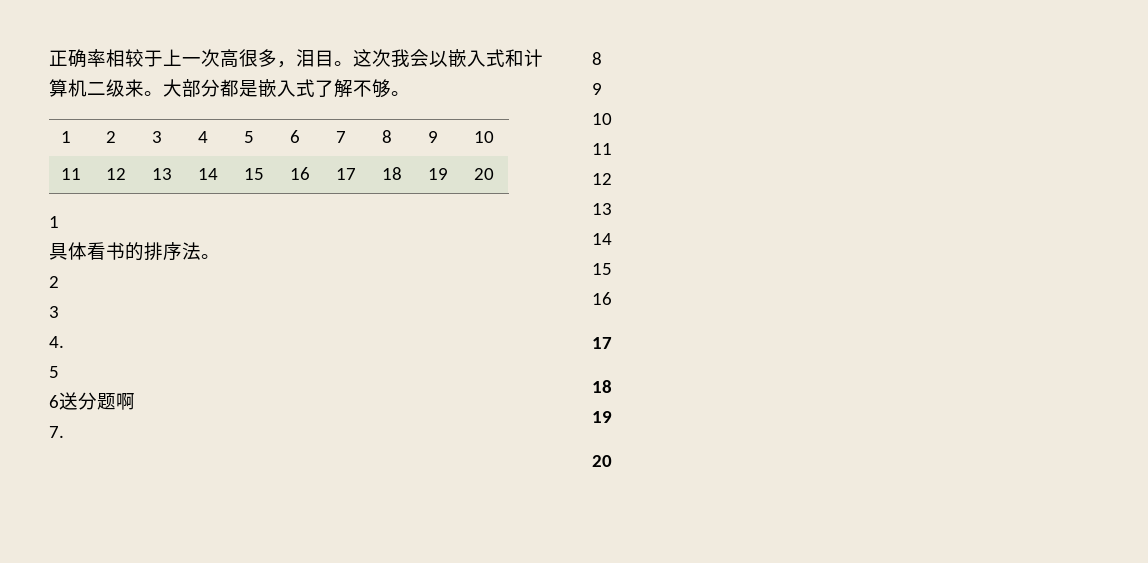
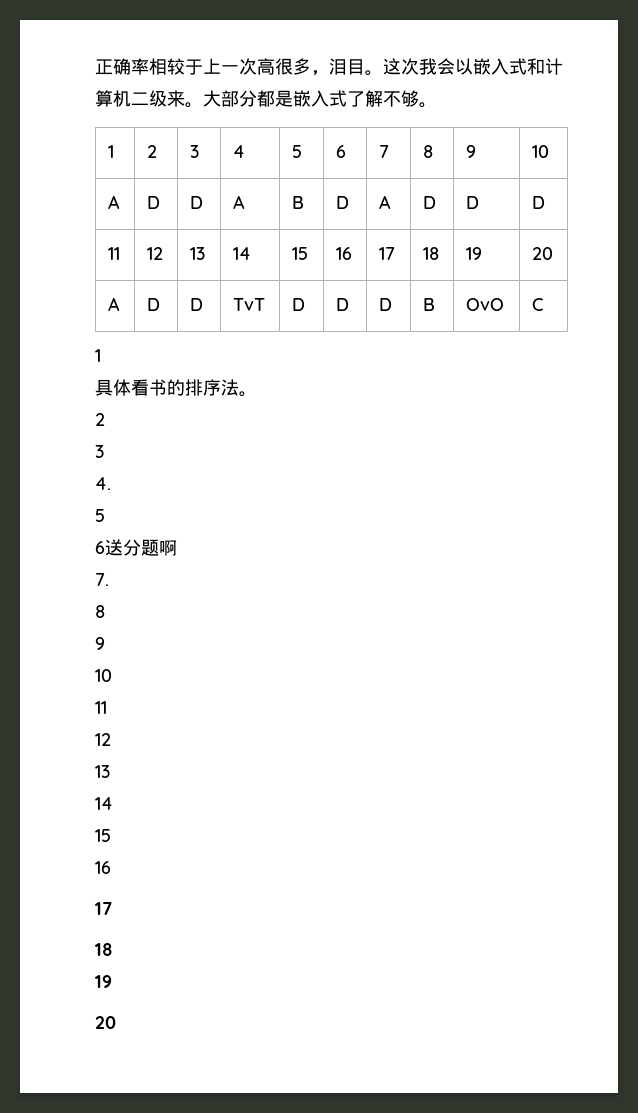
+ A | D | D | A | B | D | A | D | D | D
+ A | D | D | TvT | D | D | D | B | OvO | C

